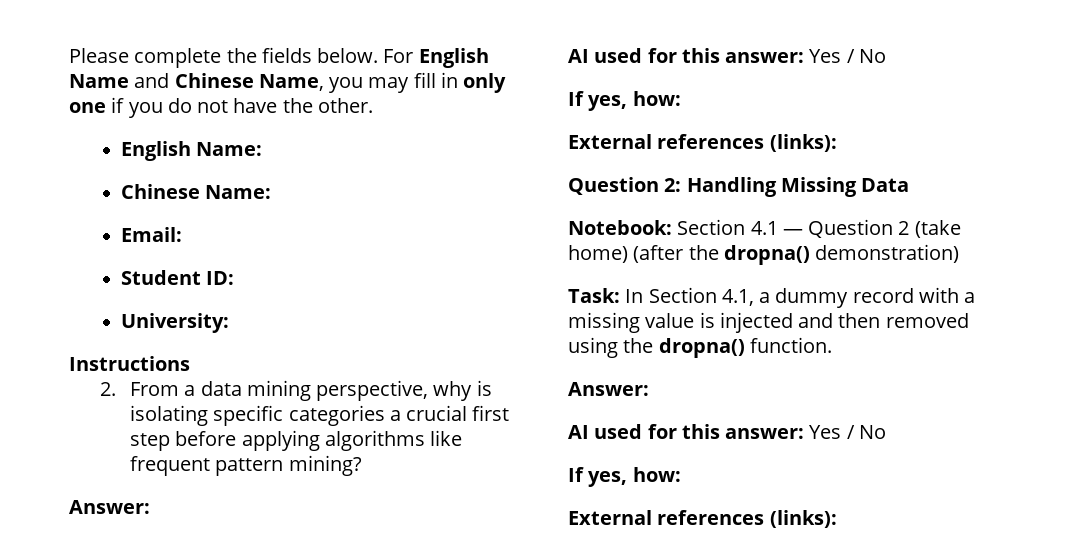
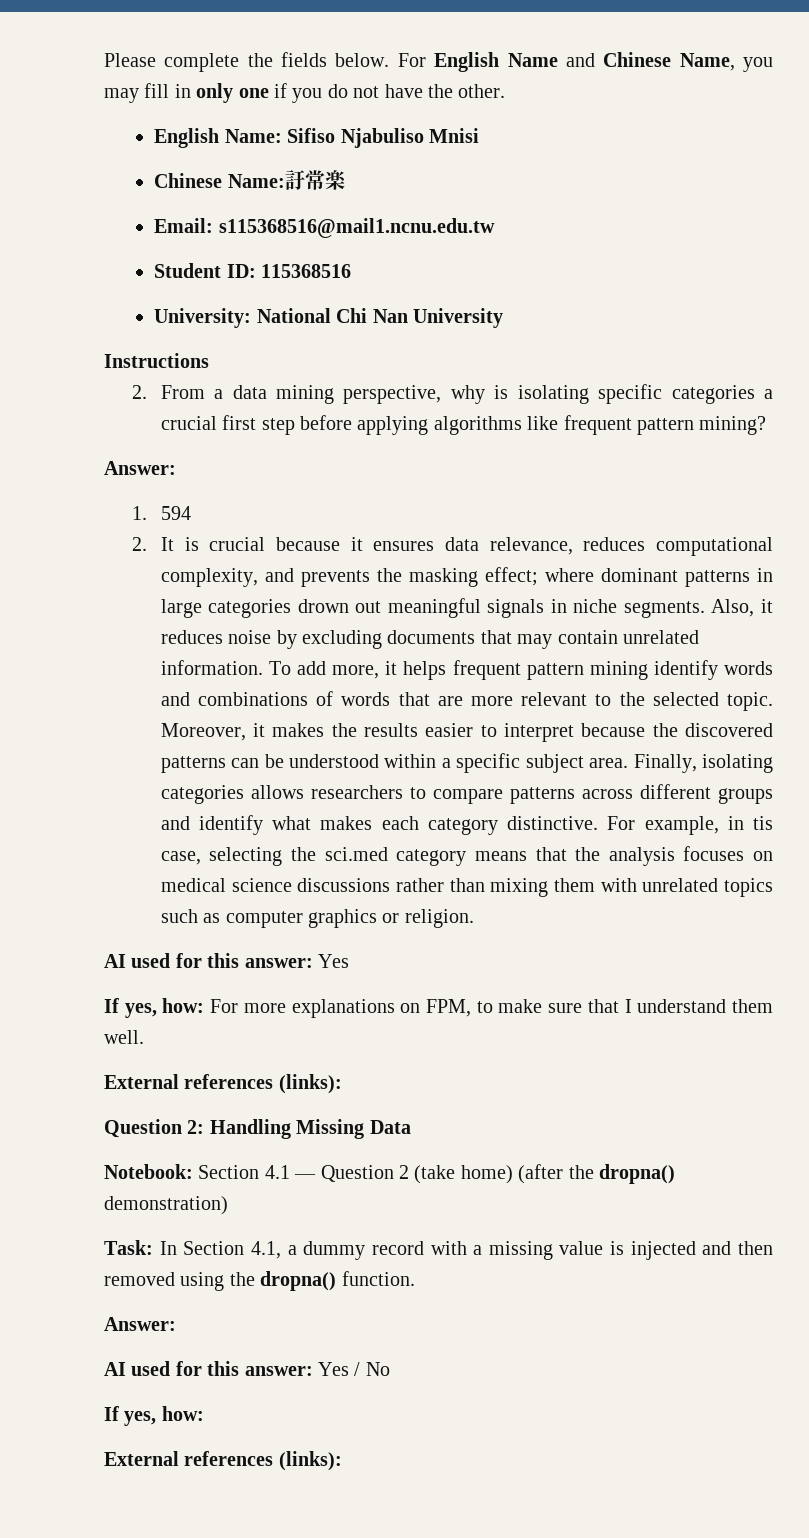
- English Name:
+ English Name: Sifiso Njabuliso Mnisi
- Chinese Name:
+ Chinese Name:訏常楽
- Email:
+ Email: s115368516@mail1.ncnu.edu.tw
- Student ID:
+ Student ID: 115368516
- University:
+ University: National Chi Nan University
  2. From a data mining perspective, why is isolating specific categories a crucial first step before applying algorithms like frequent pattern mining?
  Answer:
- AI used for this answer: Yes / No
- If yes, how:
+ 1. 594
+ 2. It is crucial because it ensures data relevance, reduces computational complexity, and prevents the masking effect; where dominant patterns in large categories drown out meaningful signals in niche segments. Also, it reduces noise by excluding documents that may contain unrelated information. To add more, it helps frequent pattern mining identify words and combinations of words that are more relevant to the selected topic. Moreover, it makes the results easier to interpret because the discovered patterns can be understood within a specific subject area. Finally, isolating categories allows researchers to compare patterns across different groups and identify what makes each category distinctive. For example, in tis case, selecting the sci.med category means that the analysis focuses on medical science discussions rather than mixing them with unrelated topics such as computer graphics or religion.
+ AI used for this answer: Yes
+ If yes, how: For more explanations on FPM, to make sure that I understand them well.

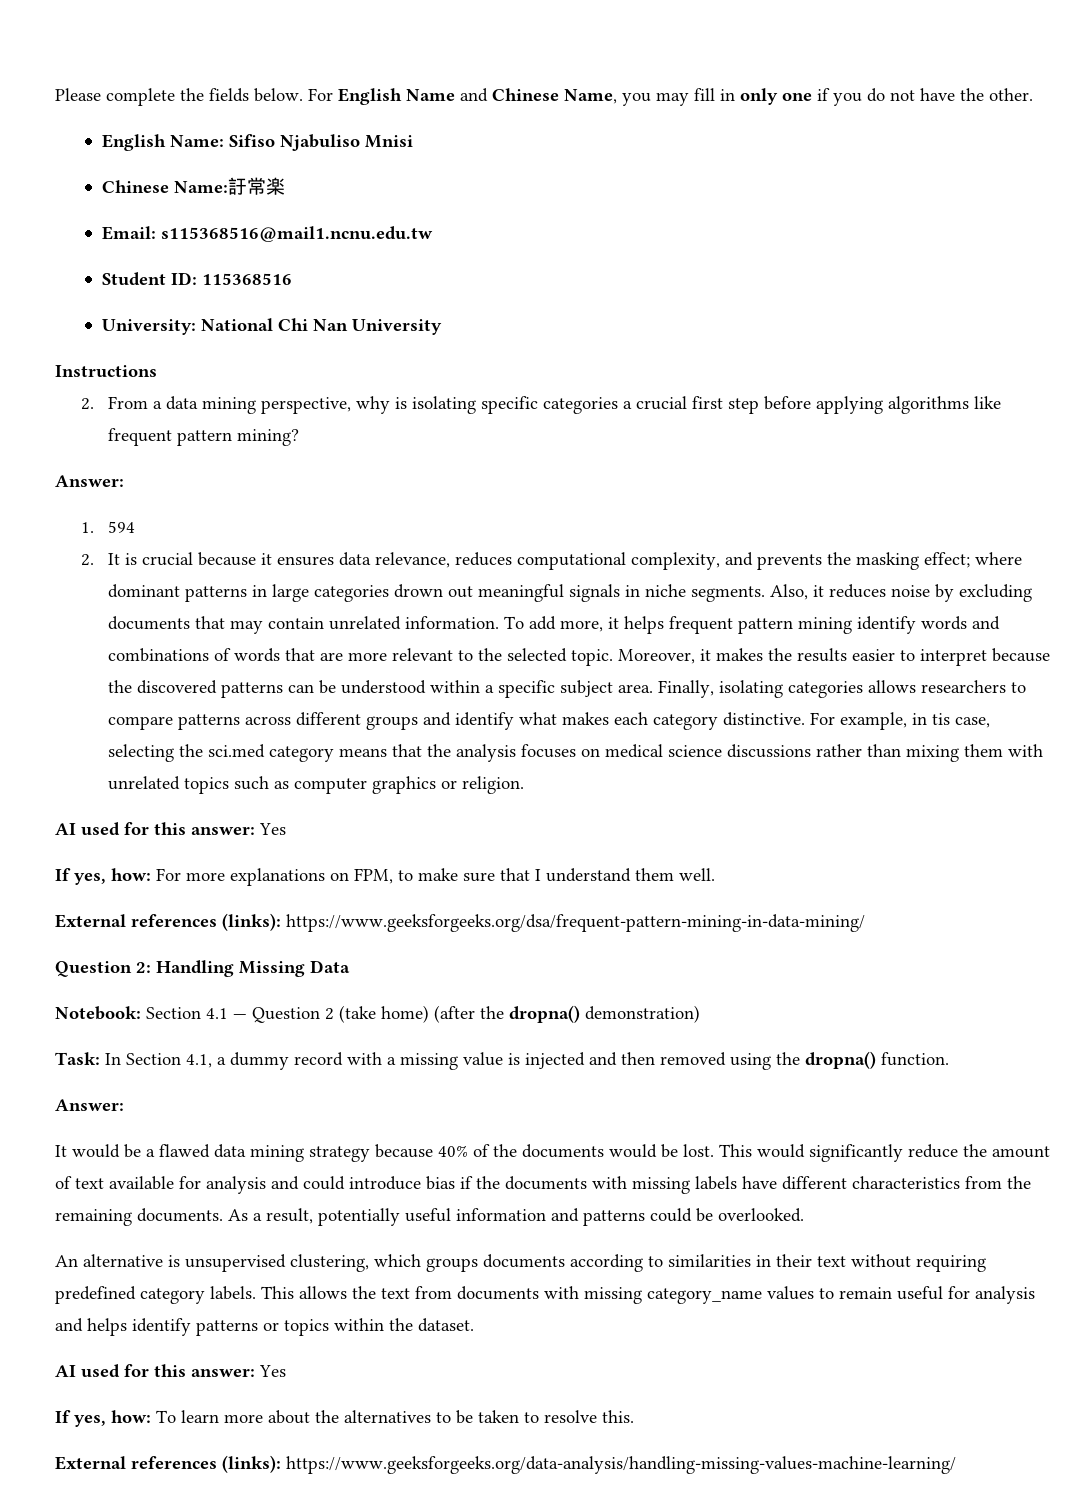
  If yes, how: For more explanations on FPM, to make sure that I understand them well.
- External references (links):
+ External references (links): https://www.geeksforgeeks.org/dsa/frequent-pattern-mining-in-data-mining/
- AI used for this answer: Yes / No
- If yes, how:
- External references (links):
+ It would be a flawed data mining strategy because 40% of the documents would be lost. This would significantly reduce the amount of text available for analysis and could introduce bias if the documents with missing labels have different characteristics from the remaining documents. As a result, potentially useful information and patterns could be overlooked.
+ An alternative is unsupervised clustering, which groups documents according to similarities in their text without requiring predefined category labels. This allows the text from documents with missing category_name values to remain useful for analysis and helps identify patterns or topics within the dataset.
+ AI used for this answer: Yes
+ If yes, how: To learn more about the alternatives to be taken to resolve this.
+ External references (links): https://www.geeksforgeeks.org/data-analysis/handling-missing-values-machine-learning/

